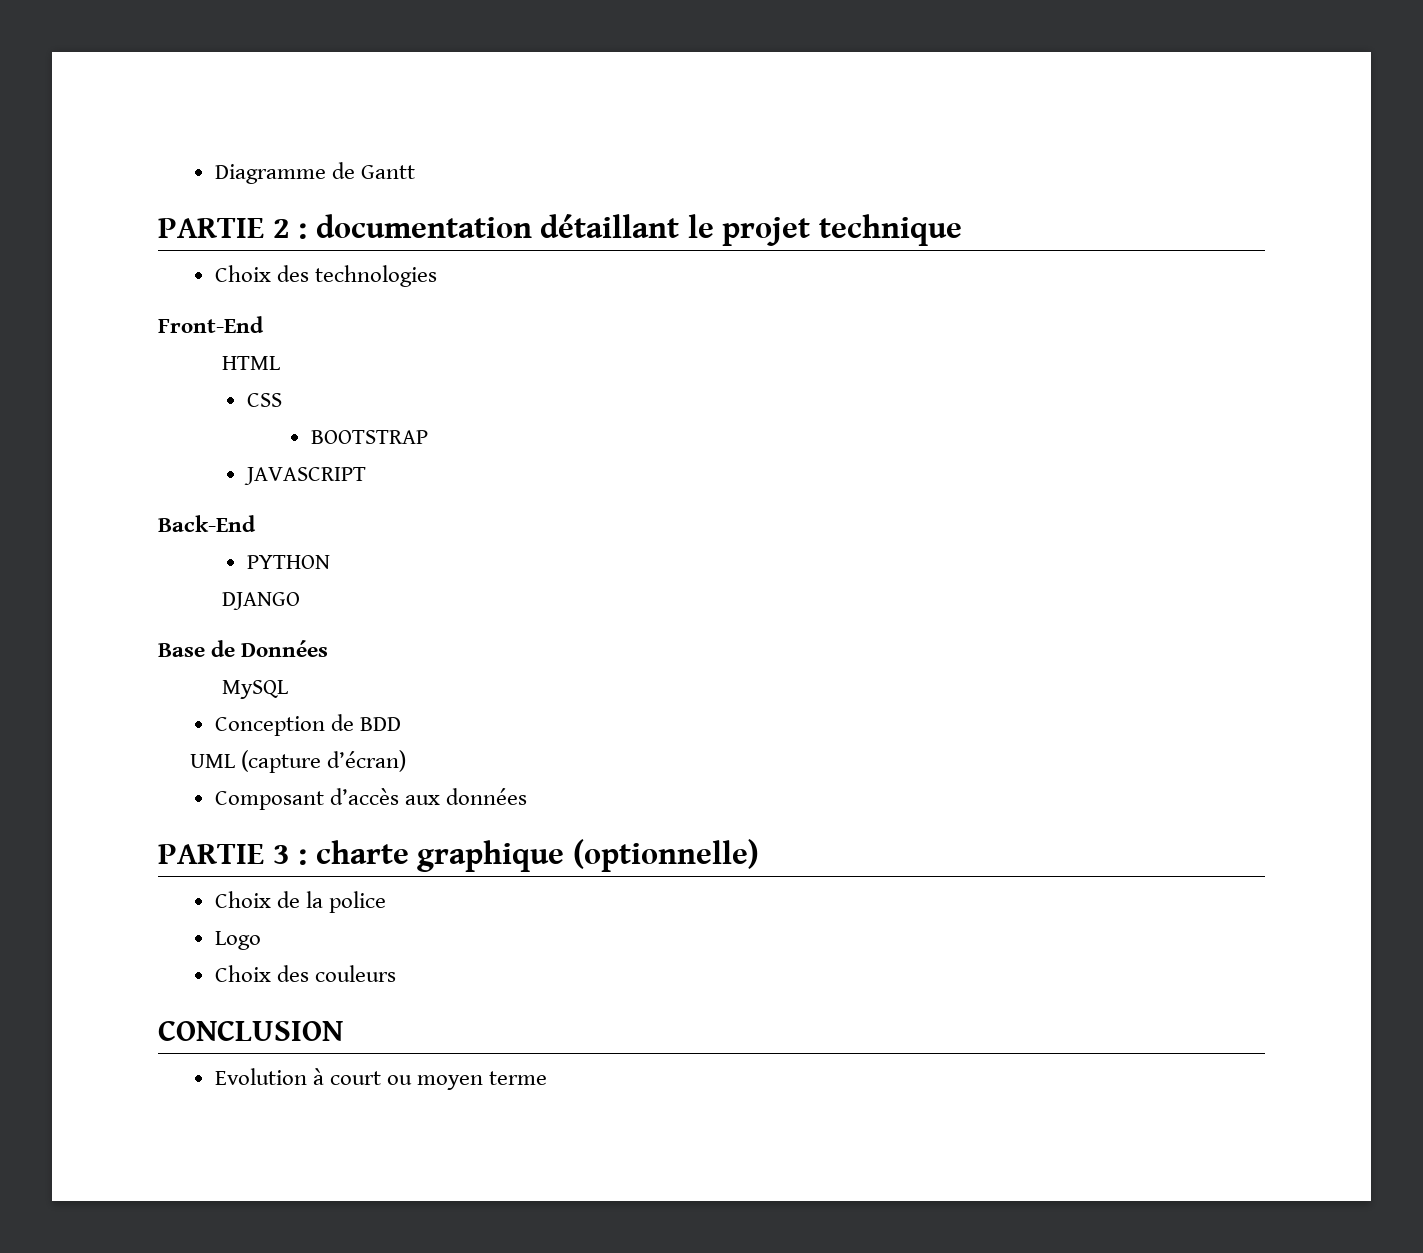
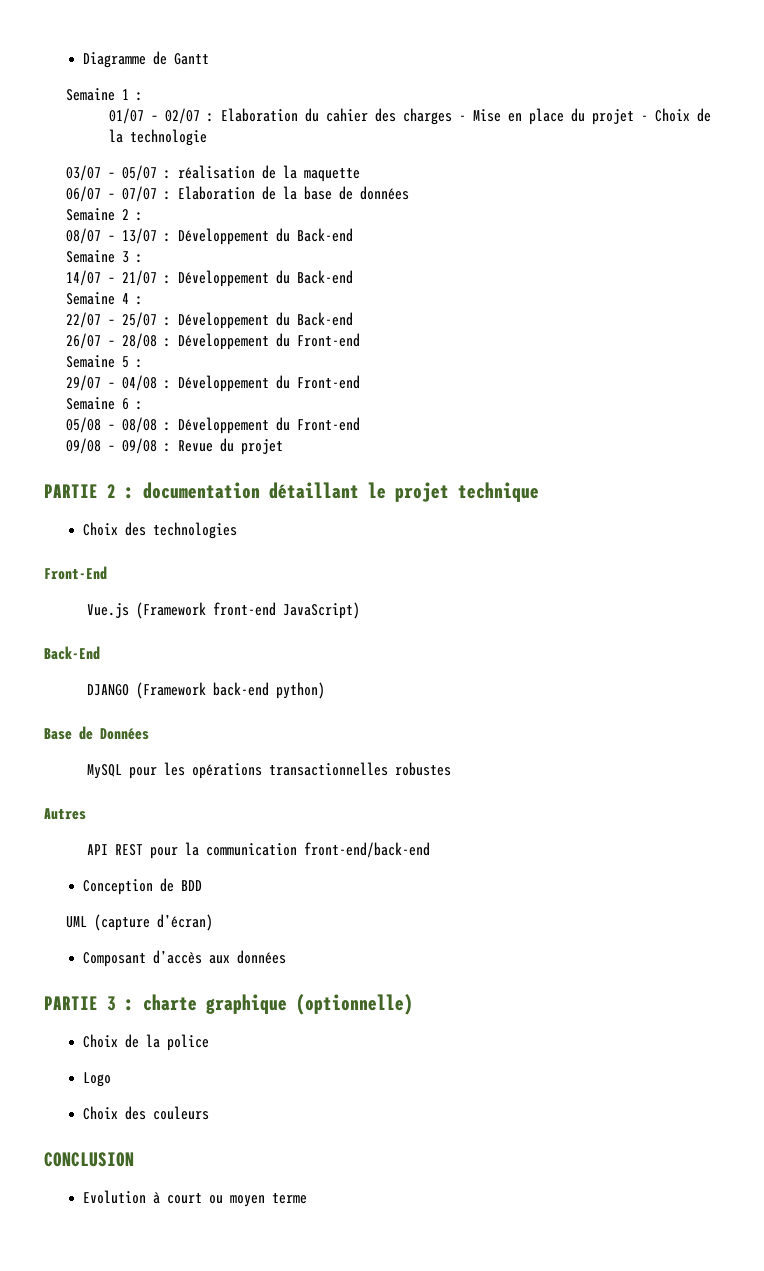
+ Semaine 1 :
+ 01/07 – 02/07 : Elaboration du cahier des charges - Mise en place du projet - Choix de la technologie
+ 03/07 – 05/07 : réalisation de la maquette
+ 06/07 – 07/07 : Elaboration de la base de données
+ Semaine 2 :
+ 08/07 – 13/07 : Développement du Back-end
+ Semaine 3 :
+ 14/07 – 21/07 : Développement du Back-end
+ Semaine 4 :
+ 22/07 – 25/07 : Développement du Back-end
+ 26/07 – 28/08 : Développement du Front-end
+ Semaine 5 :
+ 29/07 – 04/08 : Développement du Front-end
+ Semaine 6 :
+ 05/08 – 08/08 : Développement du Front-end
+ 09/08 – 09/08 : Revue du projet
- HTML
- CSS
- BOOTSTRAP
- JAVASCRIPT
+ Vue.js (Framework front-end JavaScript)
- PYTHON
- DJANGO
+ DJANGO (Framework back-end python)
- MySQL
+ MySQL pour les opérations transactionnelles robustes
+ Autres
+ API REST pour la communication front-end/back-end

